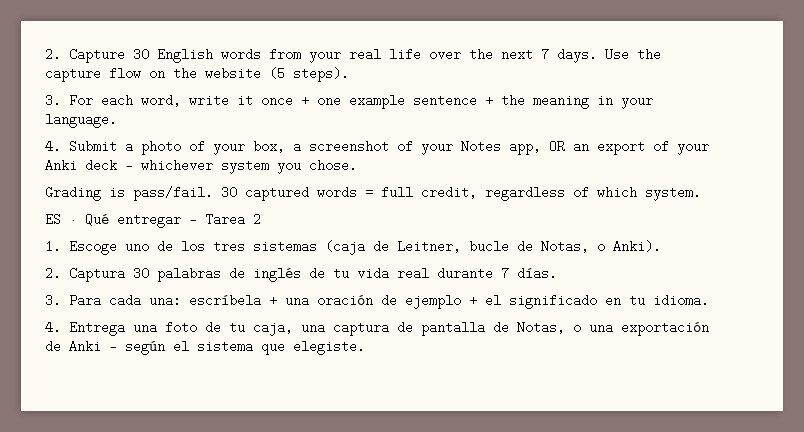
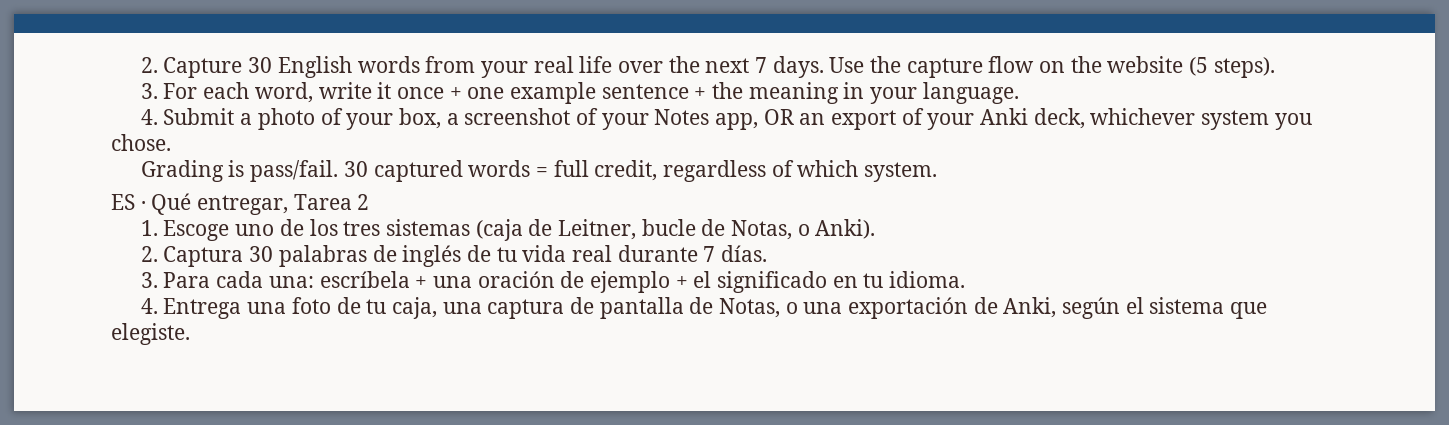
- 4. Submit a photo of your box, a screenshot of your Notes app, OR an export of your Anki deck — whichever system you chose.
+ 4. Submit a photo of your box, a screenshot of your Notes app, OR an export of your Anki deck, whichever system you chose.
- ES · Qué entregar — Tarea 2
+ ES · Qué entregar, Tarea 2
- 4. Entrega una foto de tu caja, una captura de pantalla de Notas, o una exportación de Anki — según el sistema que elegiste.
+ 4. Entrega una foto de tu caja, una captura de pantalla de Notas, o una exportación de Anki, según el sistema que elegiste.

